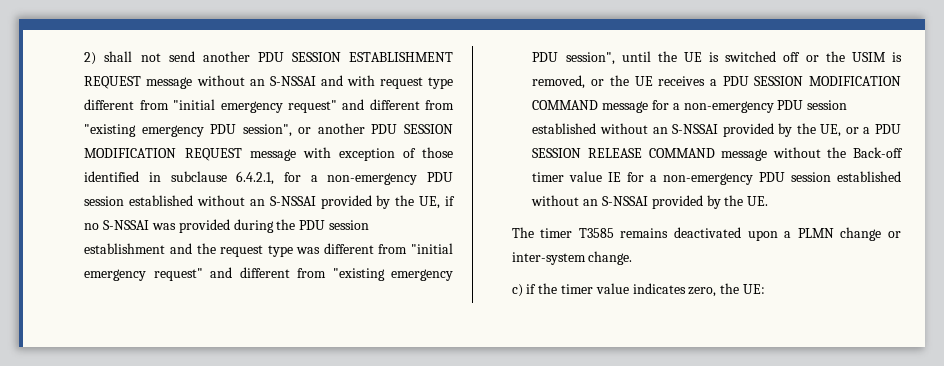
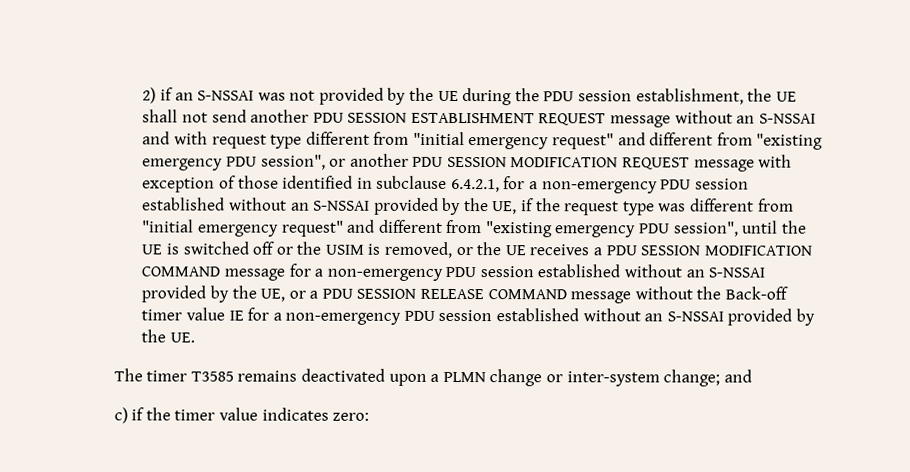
- 2) shall not send another PDU SESSION ESTABLISHMENT REQUEST message without an S-NSSAI and with request type different from "initial emergency request" and different from "existing emergency PDU session", or another PDU SESSION MODIFICATION REQUEST message with exception of those identified in subclause 6.4.2.1, for a non-emergency PDU session established without an S-NSSAI provided by the UE, if no S-NSSAI was provided during the PDU session establishment and the request type was different from "initial emergency request" and different from "existing emergency PDU session", until the UE is switched off or the USIM is removed, or the UE receives a PDU SESSION MODIFICATION COMMAND message for a non-emergency PDU session established without an S-NSSAI provided by the UE, or a PDU SESSION RELEASE COMMAND message without the Back-off timer value IE for a non-emergency PDU session established without an S-NSSAI provided by the UE.
+ 2) if an S-NSSAI was not provided by the UE during the PDU session establishment, the UE shall not send another PDU SESSION ESTABLISHMENT REQUEST message without an S-NSSAI and with request type different from "initial emergency request" and different from "existing emergency PDU session", or another PDU SESSION MODIFICATION REQUEST message with exception of those identified in subclause 6.4.2.1, for a non-emergency PDU session established without an S-NSSAI provided by the UE, if the request type was different from "initial emergency request" and different from "existing emergency PDU session", until the UE is switched off or the USIM is removed, or the UE receives a PDU SESSION MODIFICATION COMMAND message for a non-emergency PDU session established without an S-NSSAI provided by the UE, or a PDU SESSION RELEASE COMMAND message without the Back-off timer value IE for a non-emergency PDU session established without an S-NSSAI provided by the UE.
- The timer T3585 remains deactivated upon a PLMN change or inter-system change.
+ The timer T3585 remains deactivated upon a PLMN change or inter-system change; and
- c) if the timer value indicates zero, the UE:
+ c) if the timer value indicates zero:

